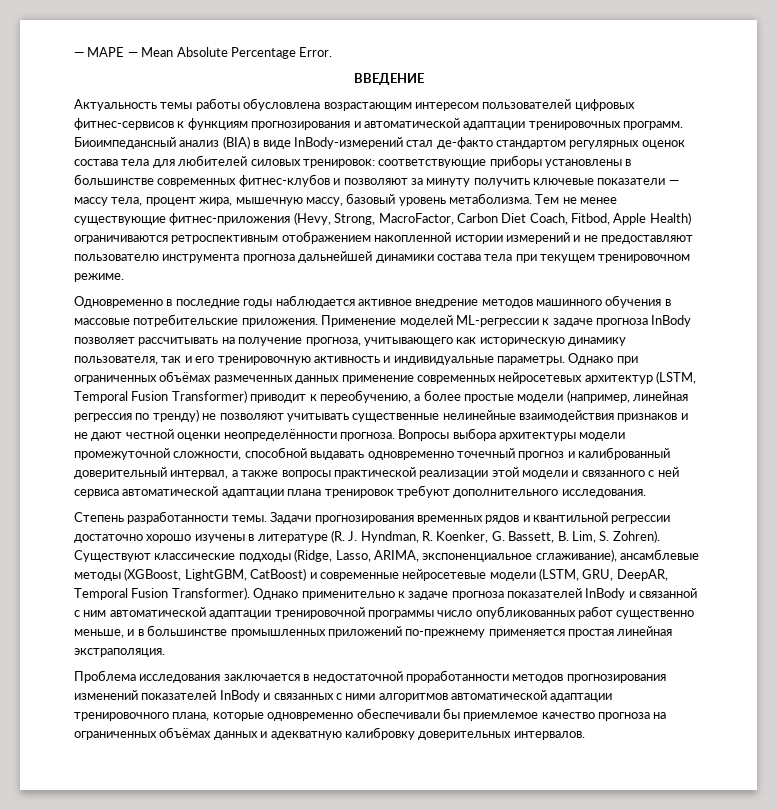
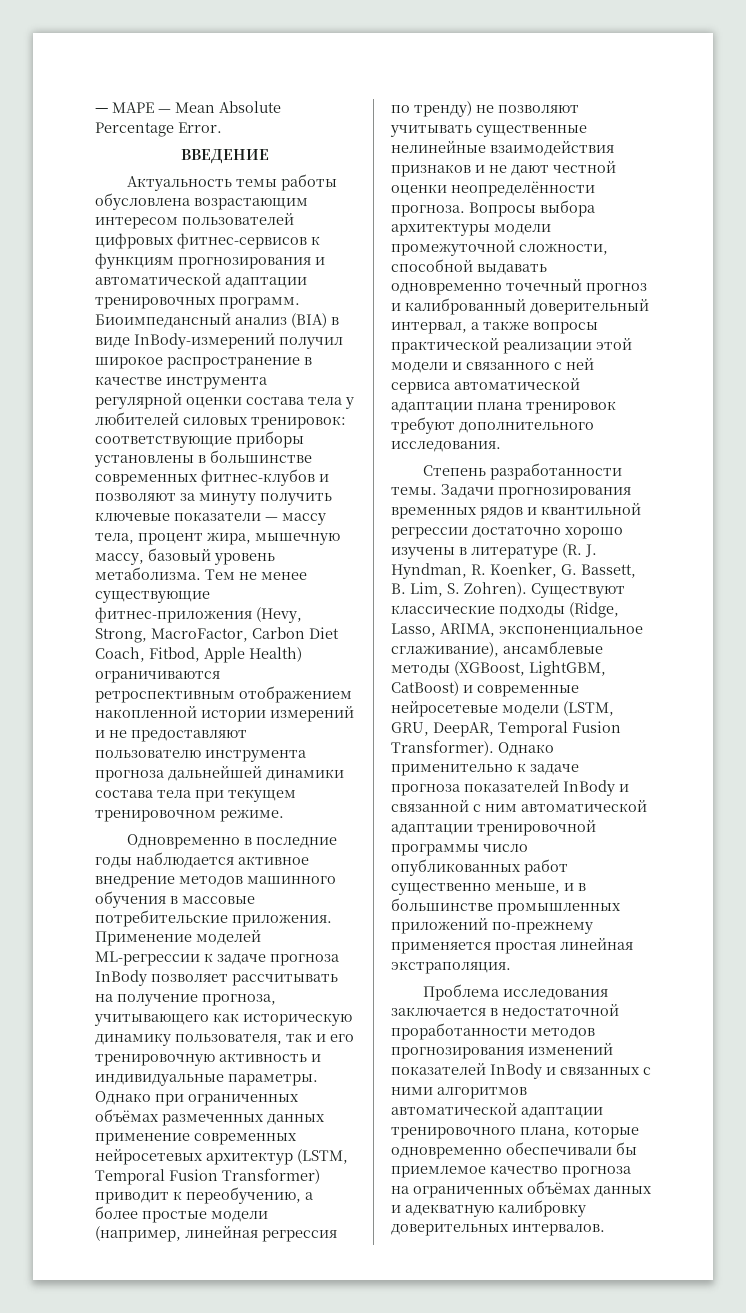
- Биоимпедансный анализ (BIA) в виде InBody-измерений стал де-факто стандартом регулярных оценок состава тела для любителей силовых тренировок: соответствующие приборы установлены в большинстве современных фитнес-клубов и позволяют за минуту получить ключевые показатели — массу тела, процент жира, мышечную массу, базовый уровень метаболизма.
+ Биоимпедансный анализ (BIA) в виде InBody-измерений получил широкое распространение в качестве инструмента регулярной оценки состава тела у любителей силовых тренировок: соответствующие приборы установлены в большинстве современных фитнес-клубов и позволяют за минуту получить ключевые показатели — массу тела, процент жира, мышечную массу, базовый уровень метаболизма.

